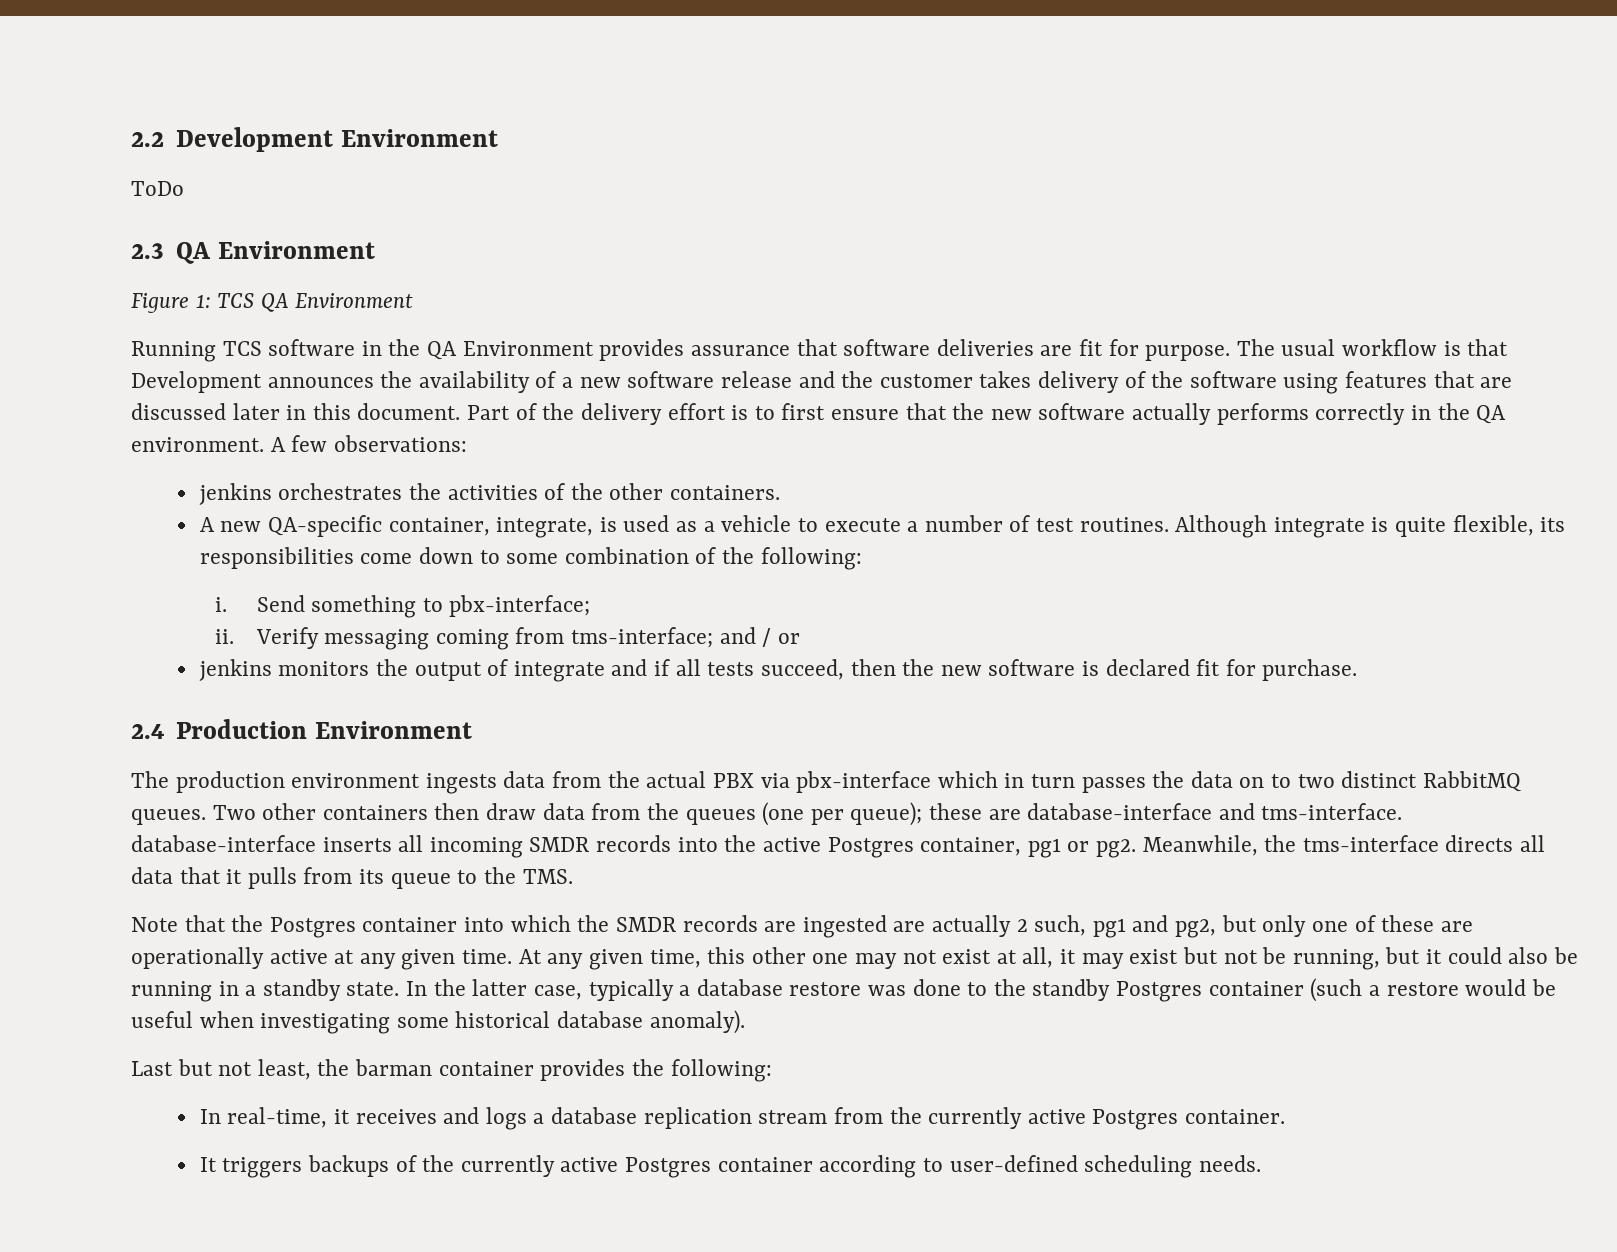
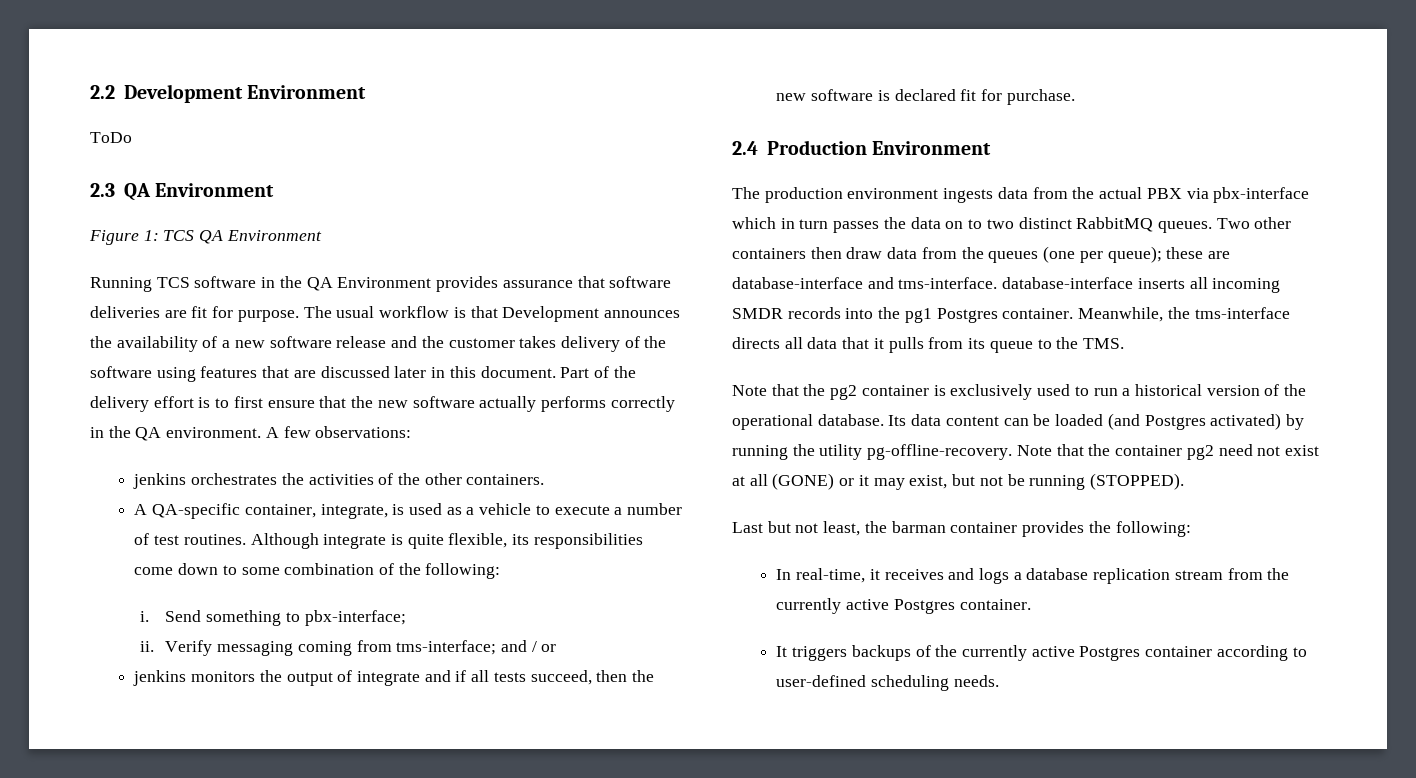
- A new QA-specific container, integrate, is used as a vehicle to execute a number of test routines.
+ A QA-specific container, integrate, is used as a vehicle to execute a number of test routines.
- Two other containers then draw data from the queues (one per queue); these are database-interface and tms-interface. database-interface inserts all incoming SMDR records into the active Postgres container, pg1 or pg2.
+ Two other containers then draw data from the queues (one per queue); these are database-interface and tms-interface. database-interface inserts all incoming SMDR records into the pg1 Postgres container.
- Note that the Postgres container into which the SMDR records are ingested are actually 2 such, pg1 and pg2, but only one of these are operationally active at any given time. At any given time, this other one may not exist at all, it may exist but not be running, but it could also be running in a standby state. In the latter case, typically a database restore was done to the standby Postgres container (such a restore would be useful when investigating some historical database anomaly).
+ Note that the pg2 container is exclusively used to run a historical version of the operational database. Its data content can be loaded (and Postgres activated) by running the utility pg-offline-recovery. Note that the container pg2 need not exist at all (GONE) or it may exist, but not be running (STOPPED).

